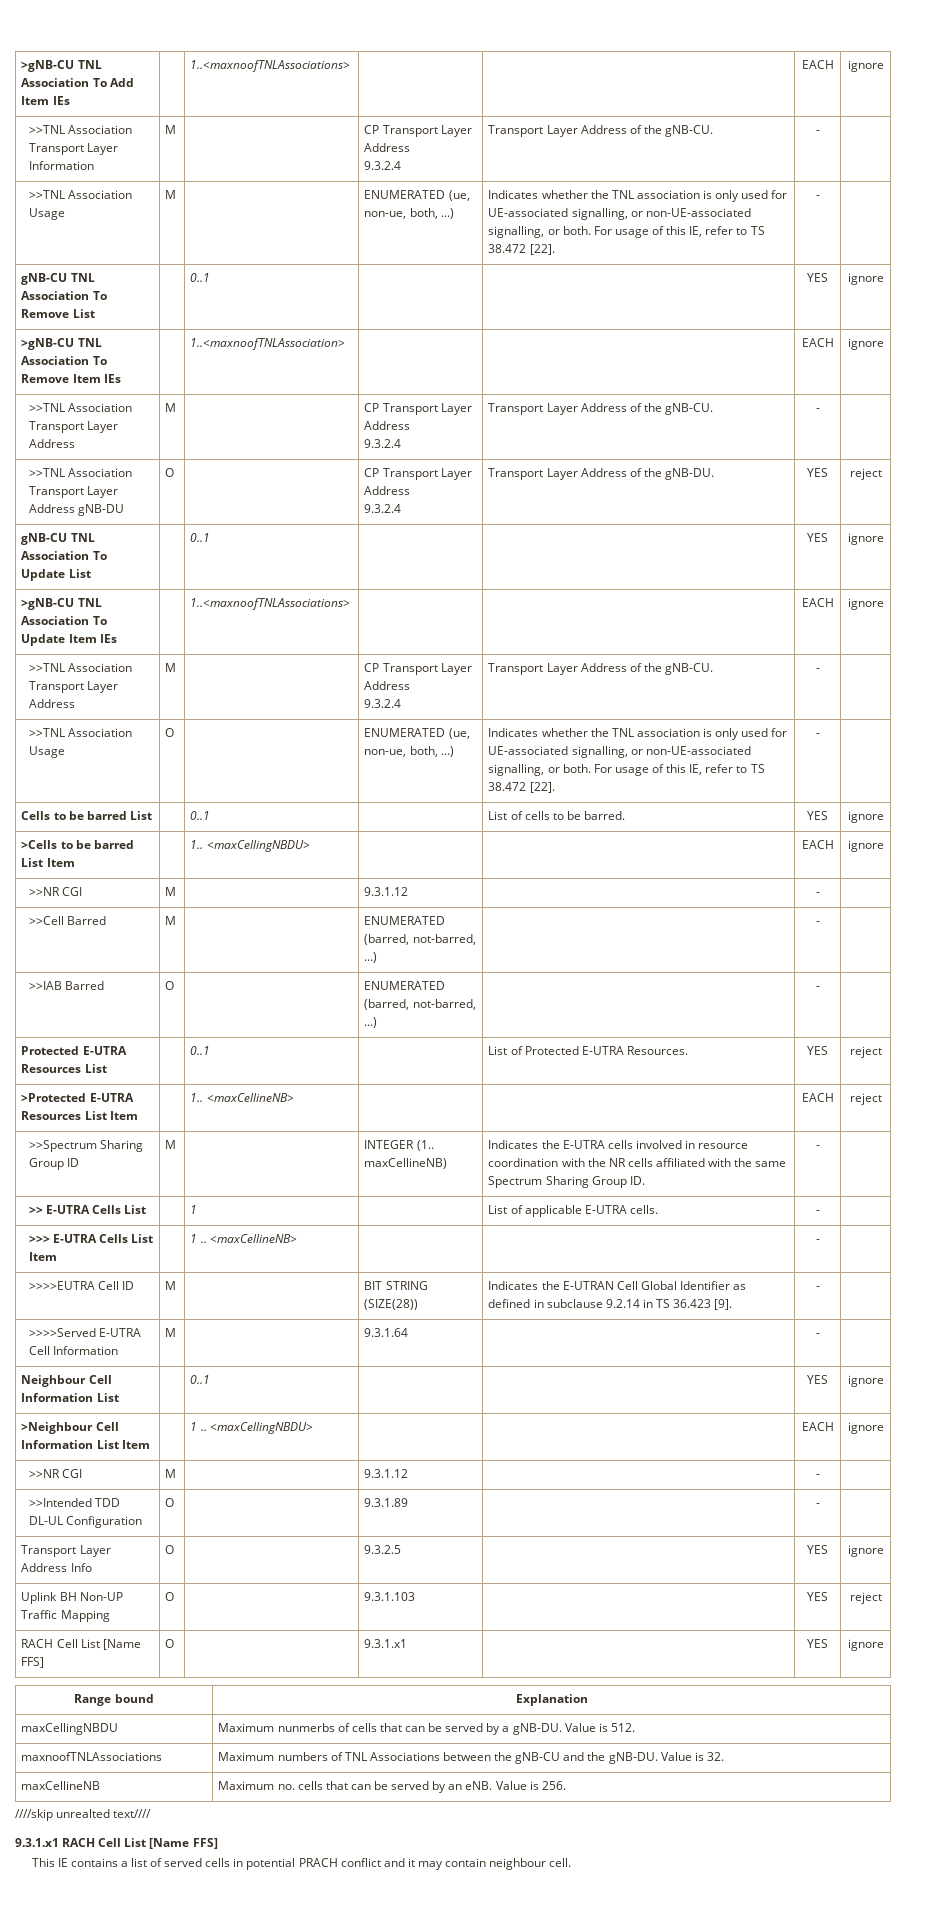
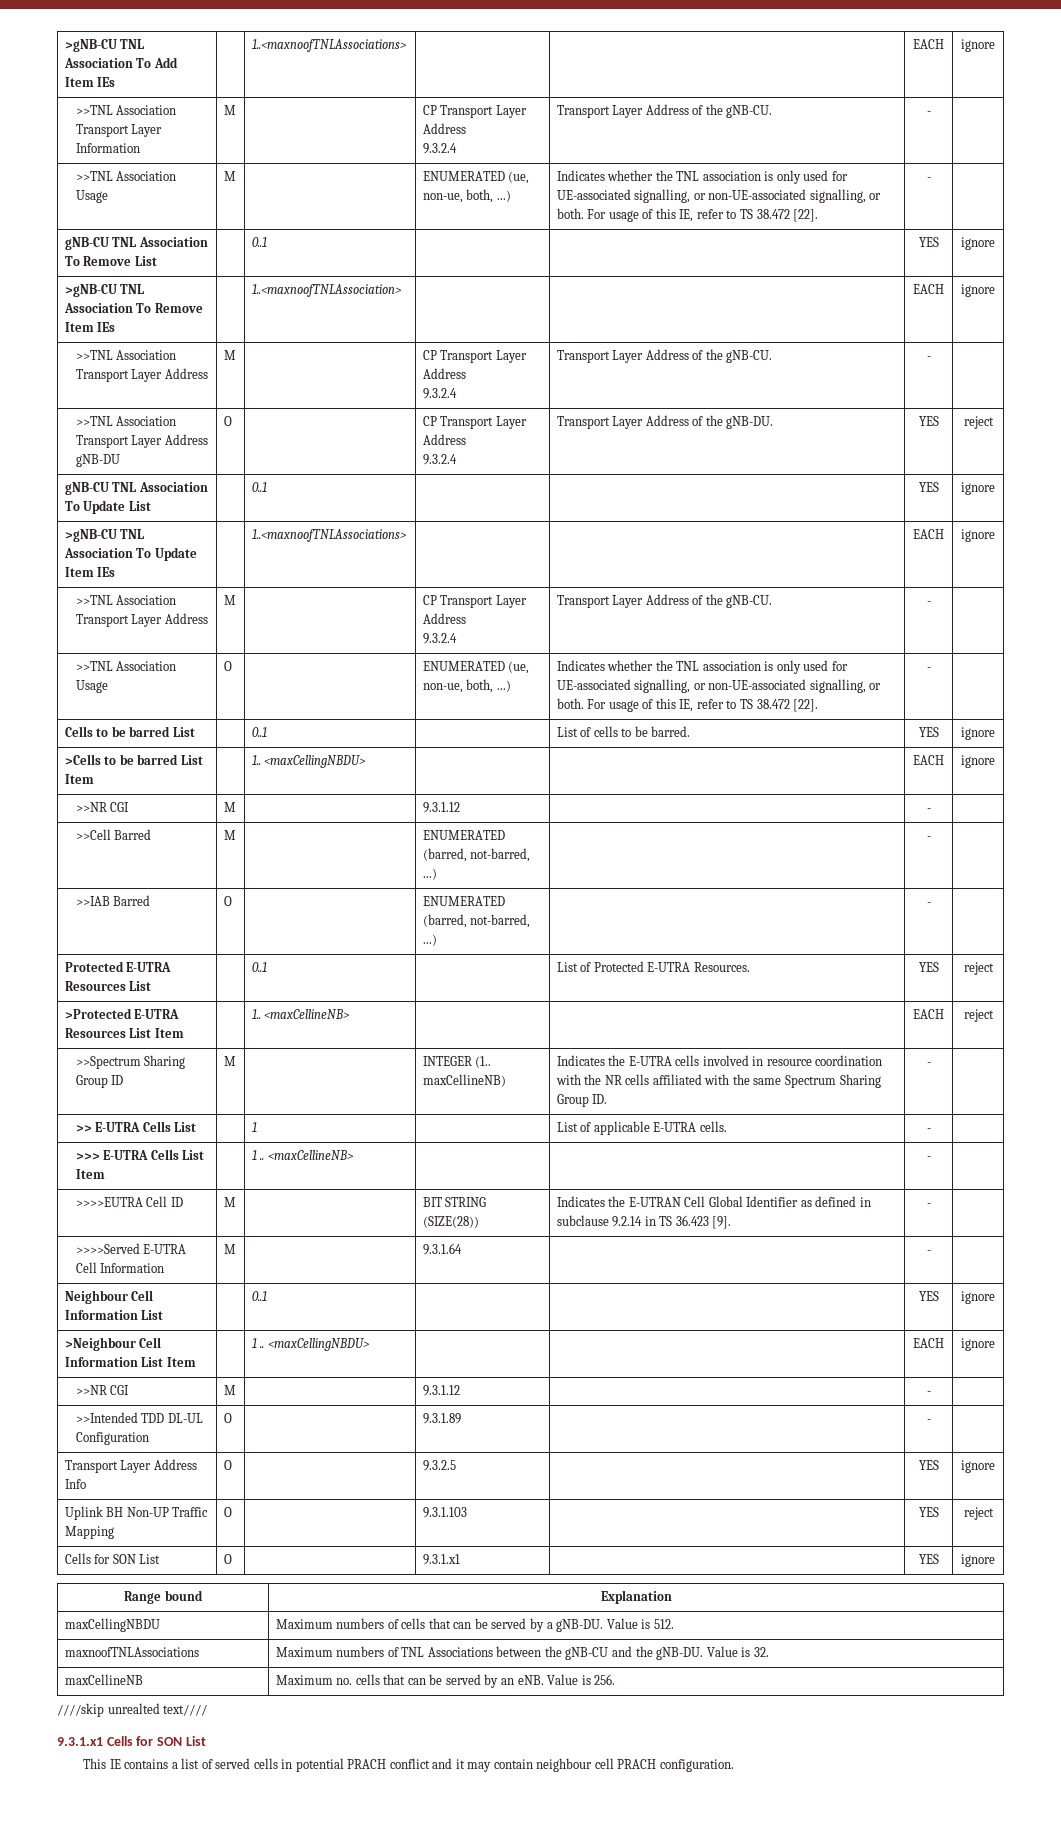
- RACH Cell List [Name FFS] | O | | 9.3.1.x1 | | YES | ignore
+ Cells for SON List | O | | 9.3.1.x1 | | YES | ignore
- maxCellingNBDU | Maximum nunmerbs of cells that can be served by a gNB-DU. Value is 512.
+ maxCellingNBDU | Maximum numbers of cells that can be served by a gNB-DU. Value is 512.
- 9.3.1.x1 RACH Cell List [Name FFS]
+ 9.3.1.x1 Cells for SON List
- This IE contains a list of served cells in potential PRACH conflict and it may contain neighbour cell.
+ This IE contains a list of served cells in potential PRACH conflict and it may contain neighbour cell PRACH configuration.

